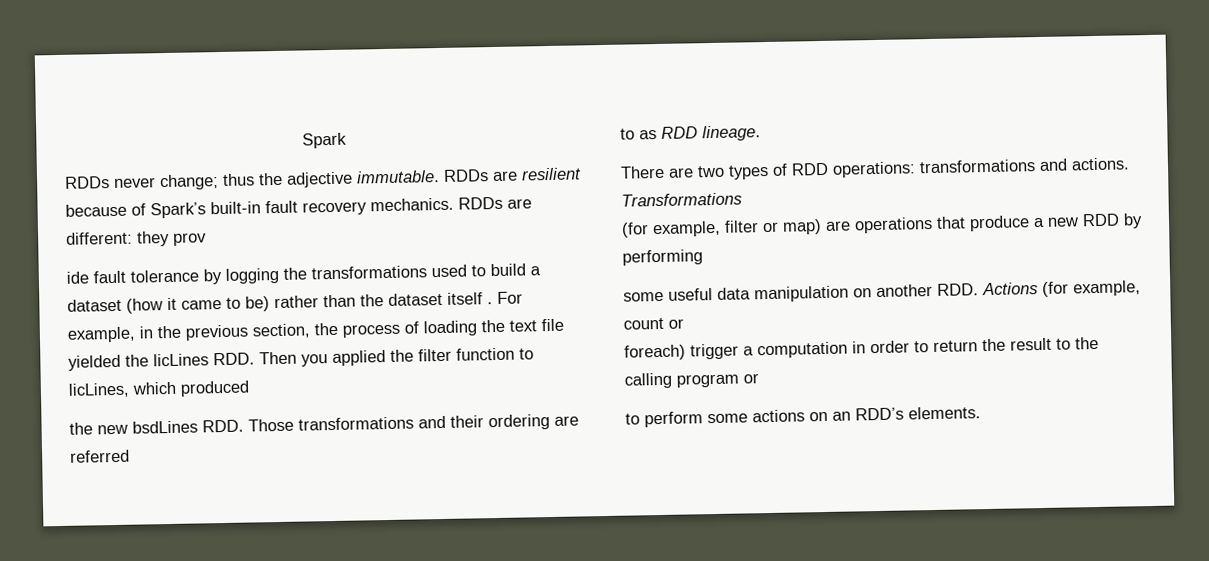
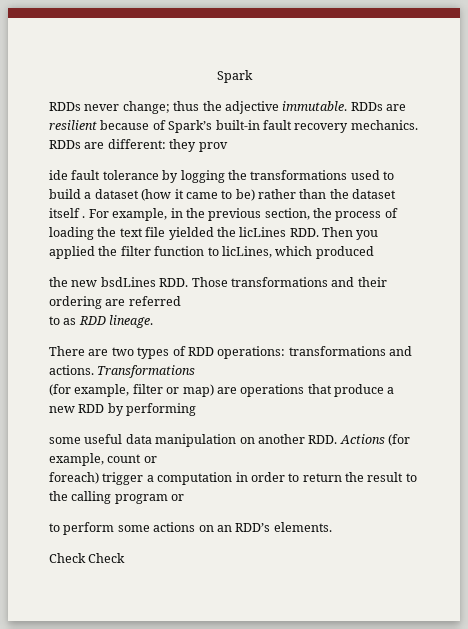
+ Check Check

